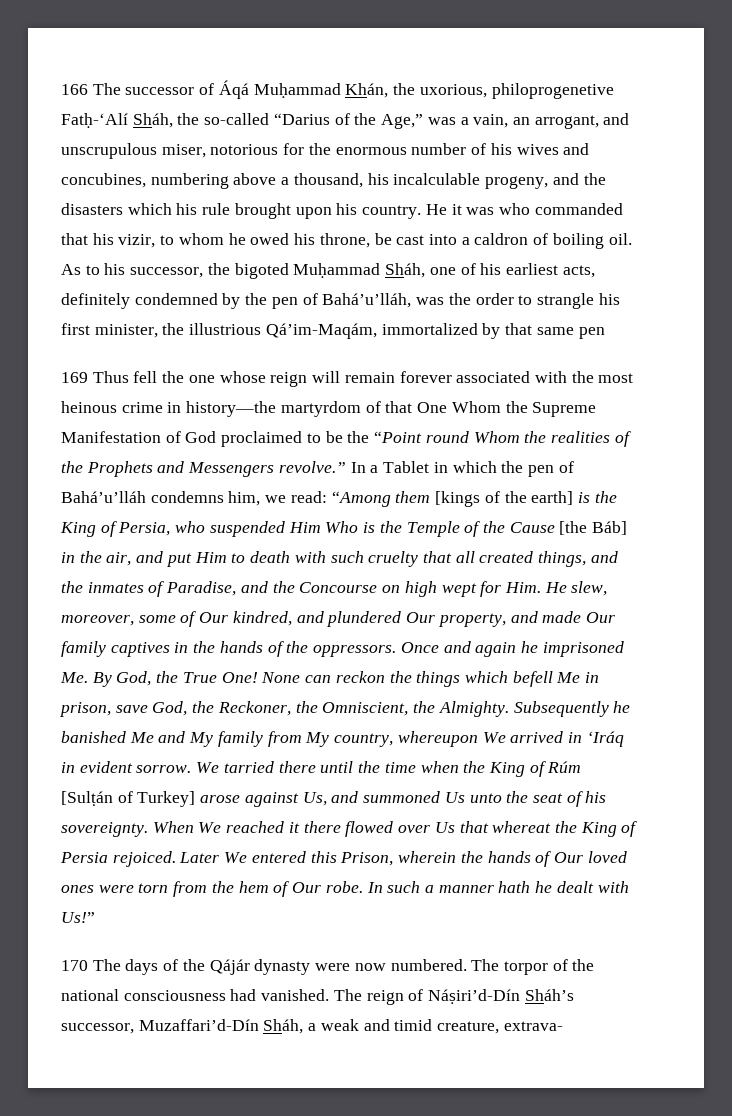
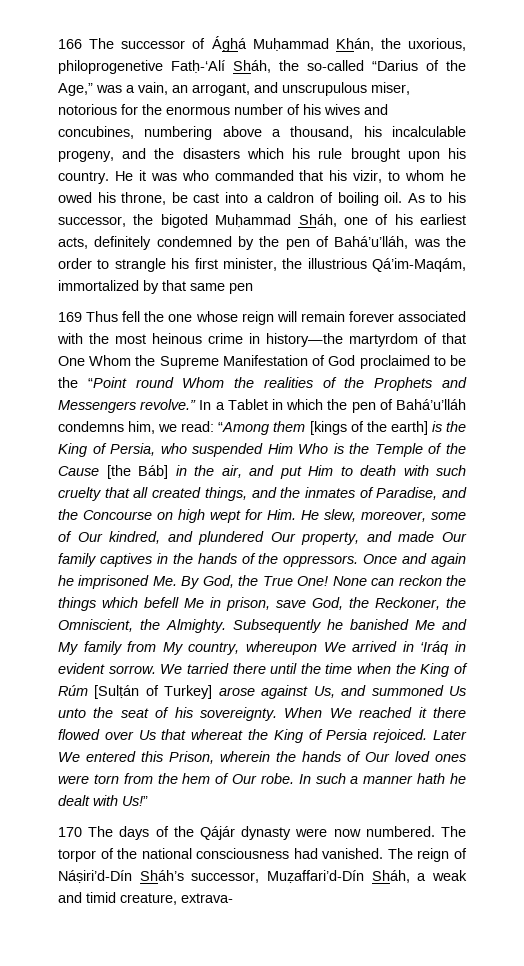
- 166 The successor of Áqá Muḥammad Khán, the uxorious, philoprogenetive Fatḥ-‘Alí Sháh, the so-called “Darius of the Age,” was a vain, an arrogant, and unscrupulous miser, notorious for the enormous number of his wives and concubines, numbering above a thousand, his incalculable progeny, and the disasters which his rule brought upon his country.
+ 166 The successor of Ághá Muḥammad Khán, the uxorious, philoprogenetive Fatḥ-‘Alí Sháh, the so-called “Darius of the Age,” was a vain, an arrogant, and unscrupulous miser, notorious for the enormous number of his wives and concubines, numbering above a thousand, his incalculable progeny, and the disasters which his rule brought upon his country.
- The reign of Náṣiri’d-Dín Sháh’s successor, Muzaffari’d-Dín Sháh, a weak and timid creature, extrava-
+ The reign of Náṣiri’d-Dín Sháh’s successor, Muẓaffari’d-Dín Sháh, a weak and timid creature, extrava-

